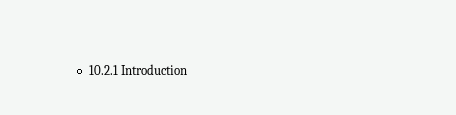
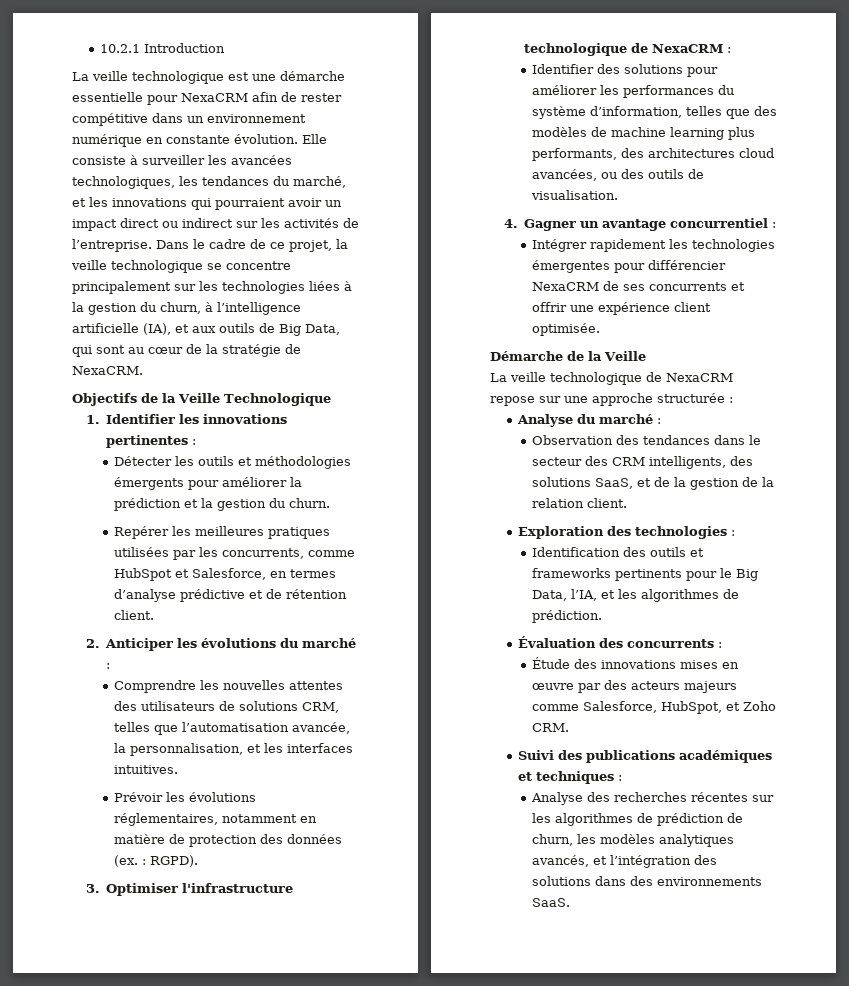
+ La veille technologique est une démarche essentielle pour NexaCRM afin de rester compétitive dans un environnement numérique en constante évolution. Elle consiste à surveiller les avancées technologiques, les tendances du marché, et les innovations qui pourraient avoir un impact direct ou indirect sur les activités de l’entreprise. Dans le cadre de ce projet, la veille technologique se concentre principalement sur les technologies liées à la gestion du churn, à l’intelligence artificielle (IA), et aux outils de Big Data, qui sont au cœur de la stratégie de NexaCRM.
+ Objectifs de la Veille Technologique
+ 1. Identifier les innovations pertinentes :
+ Détecter les outils et méthodologies émergents pour améliorer la prédiction et la gestion du churn.
+ Repérer les meilleures pratiques utilisées par les concurrents, comme HubSpot et Salesforce, en termes d’analyse prédictive et de rétention client.
+ 2. Anticiper les évolutions du marché :
+ Comprendre les nouvelles attentes des utilisateurs de solutions CRM, telles que l’automatisation avancée, la personnalisation, et les interfaces intuitives.
+ Prévoir les évolutions réglementaires, notamment en matière de protection des données (ex. : RGPD).
+ 3. Optimiser l'infrastructure technologique de NexaCRM :
+ Identifier des solutions pour améliorer les performances du système d’information, telles que des modèles de machine learning plus performants, des architectures cloud avancées, ou des outils de visualisation.
+ 4. Gagner un avantage concurrentiel :
+ Intégrer rapidement les technologies émergentes pour différencier NexaCRM de ses concurrents et offrir une expérience client optimisée.
+ Démarche de la Veille
+ La veille technologique de NexaCRM repose sur une approche structurée :
+ Analyse du marché :
+ Observation des tendances dans le secteur des CRM intelligents, des solutions SaaS, et de la gestion de la relation client.
+ Exploration des technologies :
+ Identification des outils et frameworks pertinents pour le Big Data, l’IA, et les algorithmes de prédiction.
+ Évaluation des concurrents :
+ Étude des innovations mises en œuvre par des acteurs majeurs comme Salesforce, HubSpot, et Zoho CRM.
+ Suivi des publications académiques et techniques :
+ Analyse des recherches récentes sur les algorithmes de prédiction de churn, les modèles analytiques avancés, et l’intégration des solutions dans des environnements SaaS.

